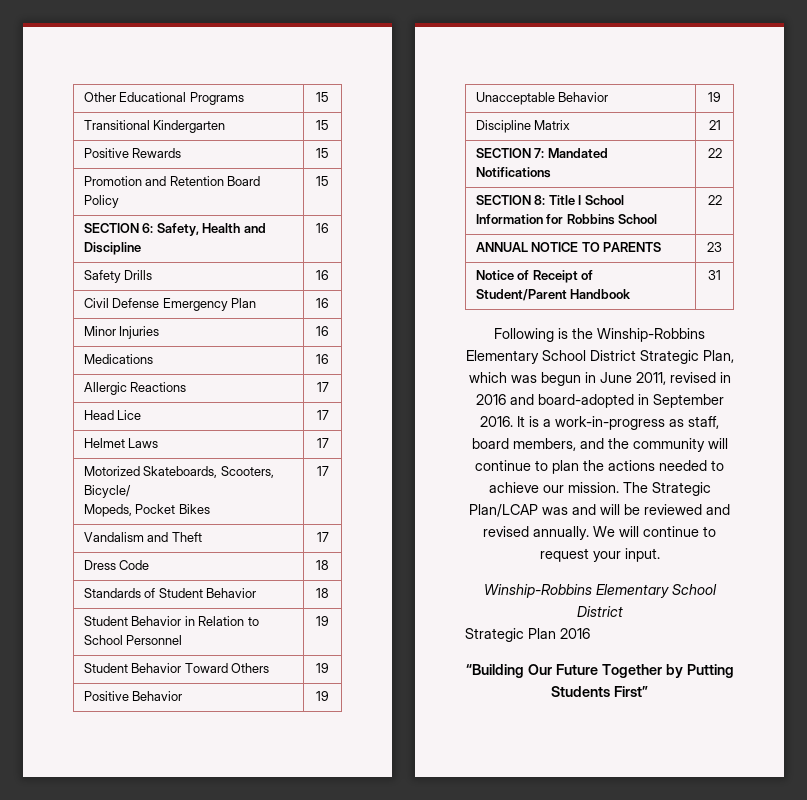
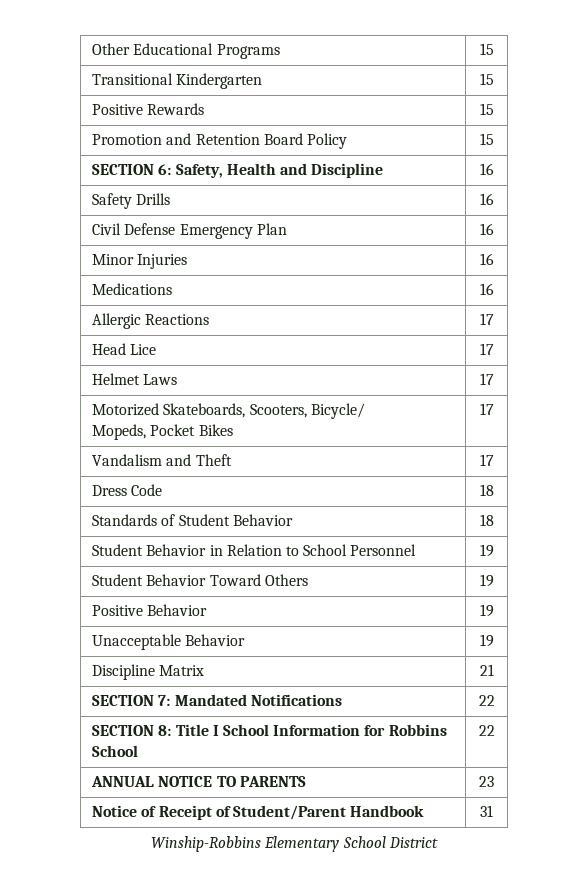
- Following is the Winship-Robbins Elementary School District Strategic Plan, which was begun in June 2011, revised in 2016 and board-adopted in September 2016. It is a work-in-progress as staff, board members, and the community will continue to plan the actions needed to achieve our mission. The Strategic Plan/LCAP was and will be reviewed and revised annually. We will continue to request your input.
  Winship-Robbins Elementary School District
- Strategic Plan 2016
- “Building Our Future Together by Putting Students First”

